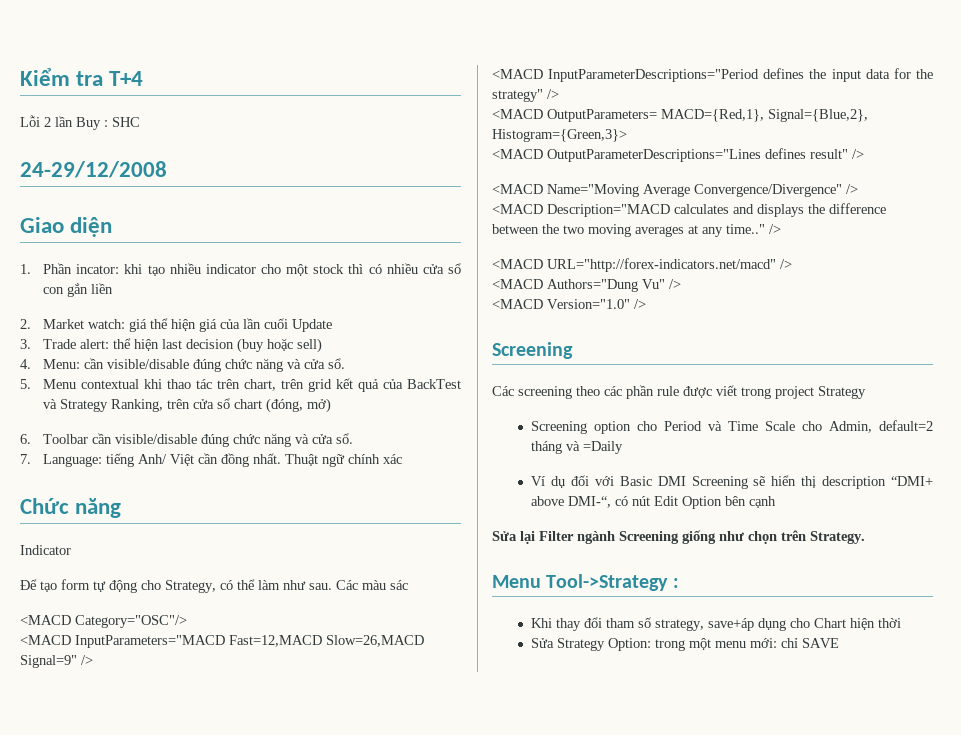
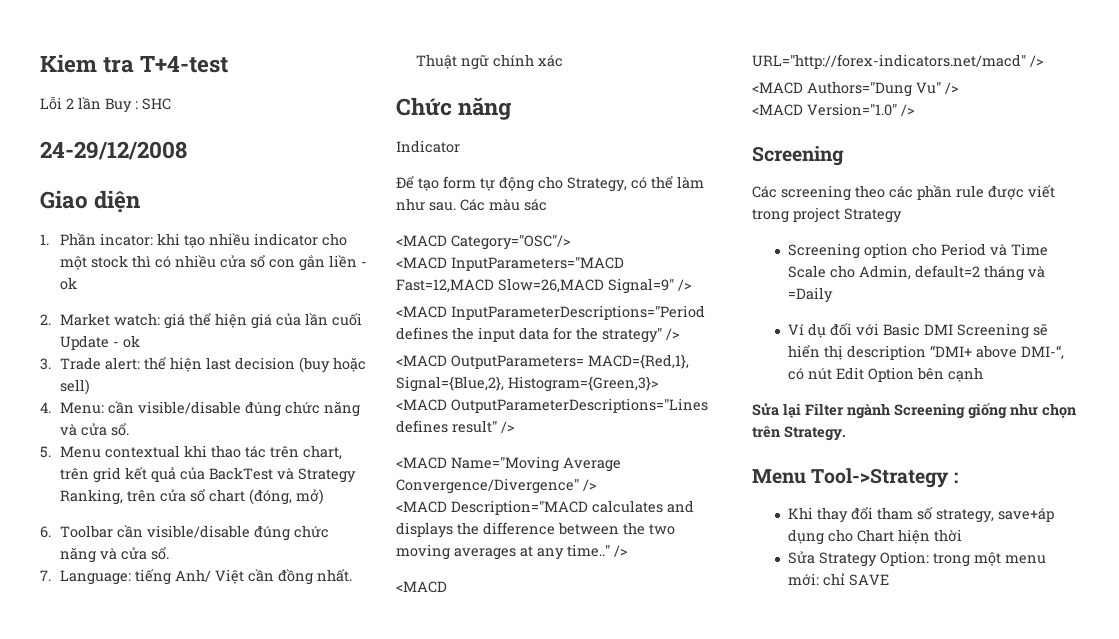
- Kiểm tra T+4
+ Kiem tra T+4-test
- 1. Phần incator: khi tạo nhiều indicator cho một stock thì có nhiều cửa sổ con gắn liền
+ 1. Phần incator: khi tạo nhiều indicator cho một stock thì có nhiều cửa sổ con gắn liền - ok
- 2. Market watch: giá thể hiện giá của lần cuối Update
+ 2. Market watch: giá thể hiện giá của lần cuối Update - ok

